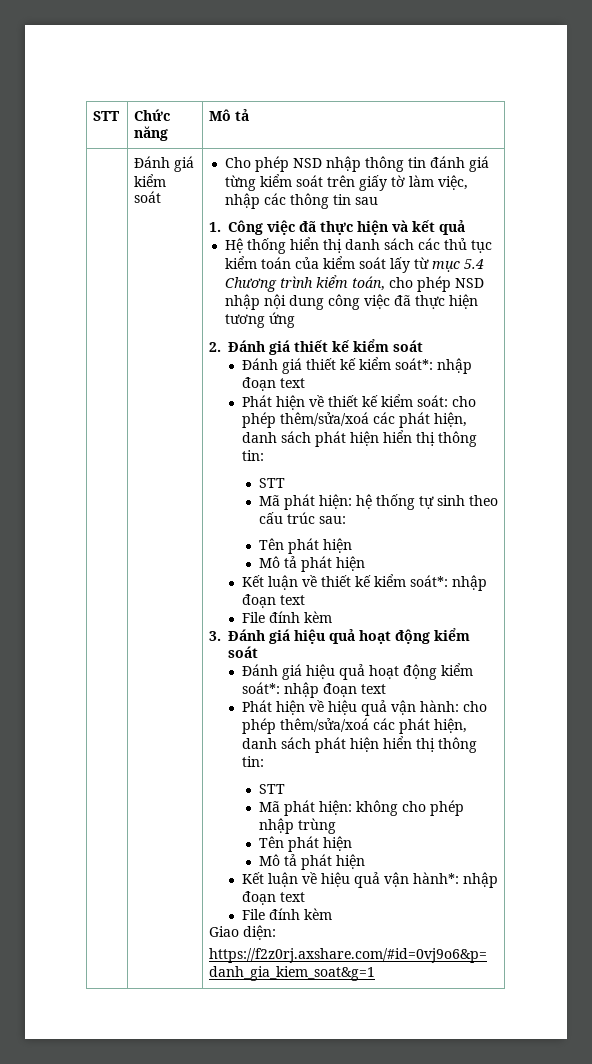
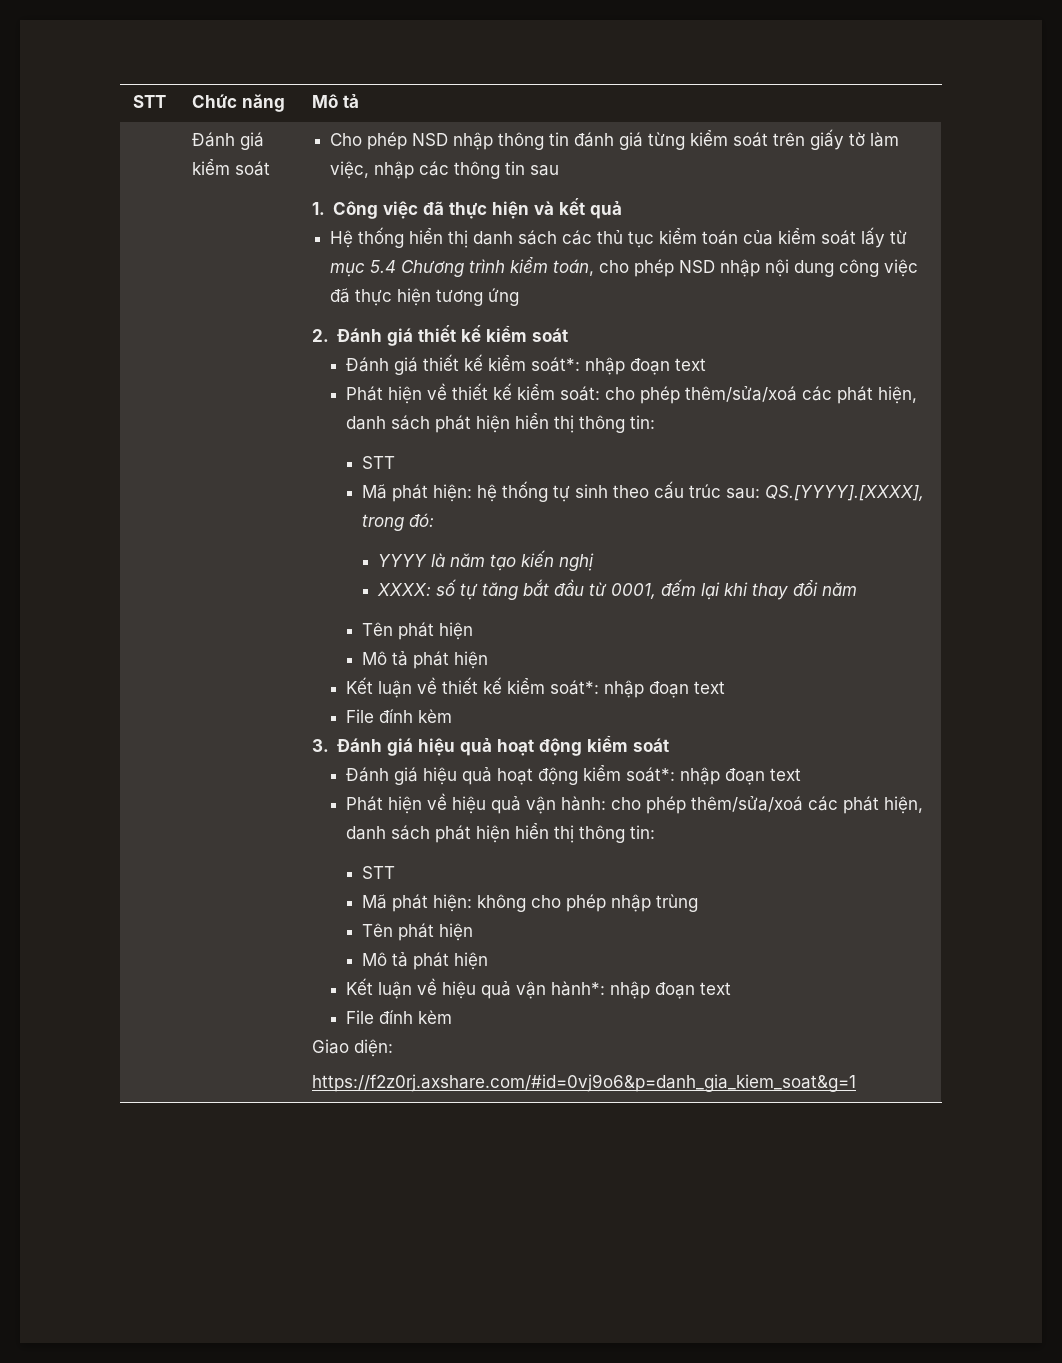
- Mã phát hiện: hệ thống tự sinh theo cấu trúc sau:
+ Mã phát hiện: hệ thống tự sinh theo cấu trúc sau: QS.[YYYY].[XXXX], trong đó:
+ YYYY là năm tạo kiến nghị
+ XXXX: số tự tăng bắt đầu từ 0001, đếm lại khi thay đổi năm

